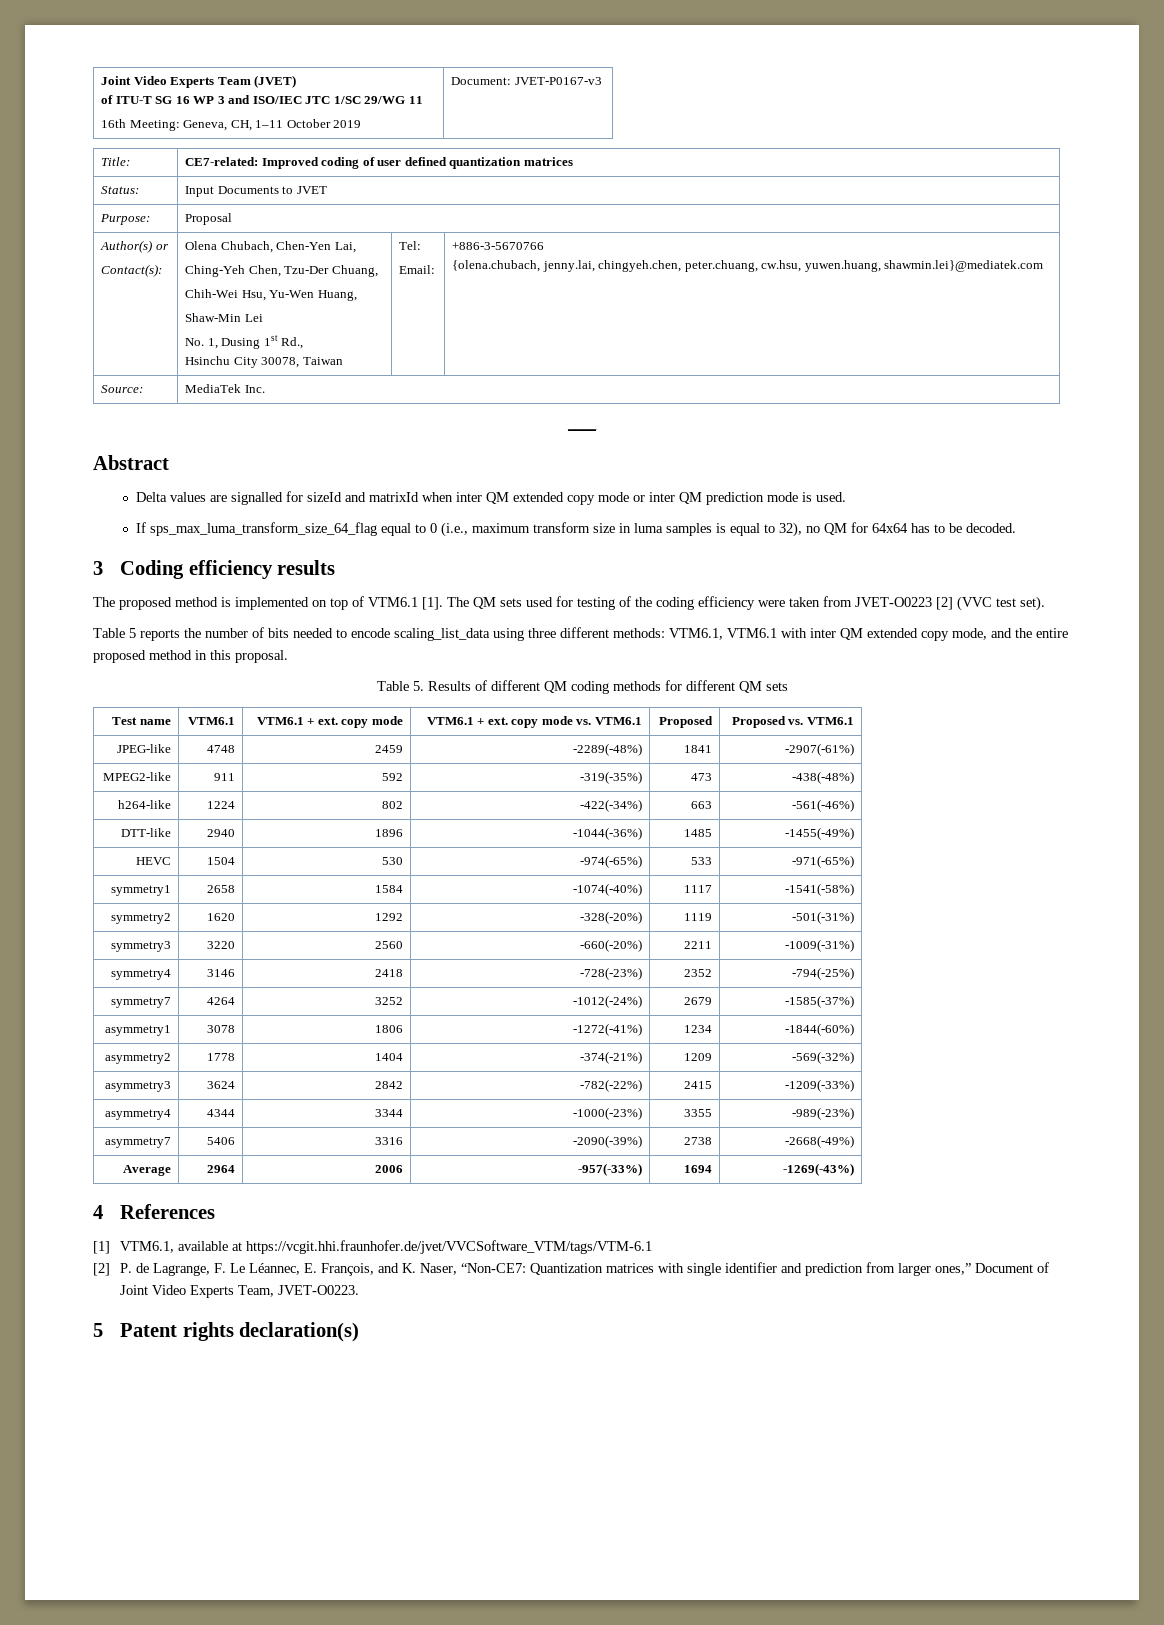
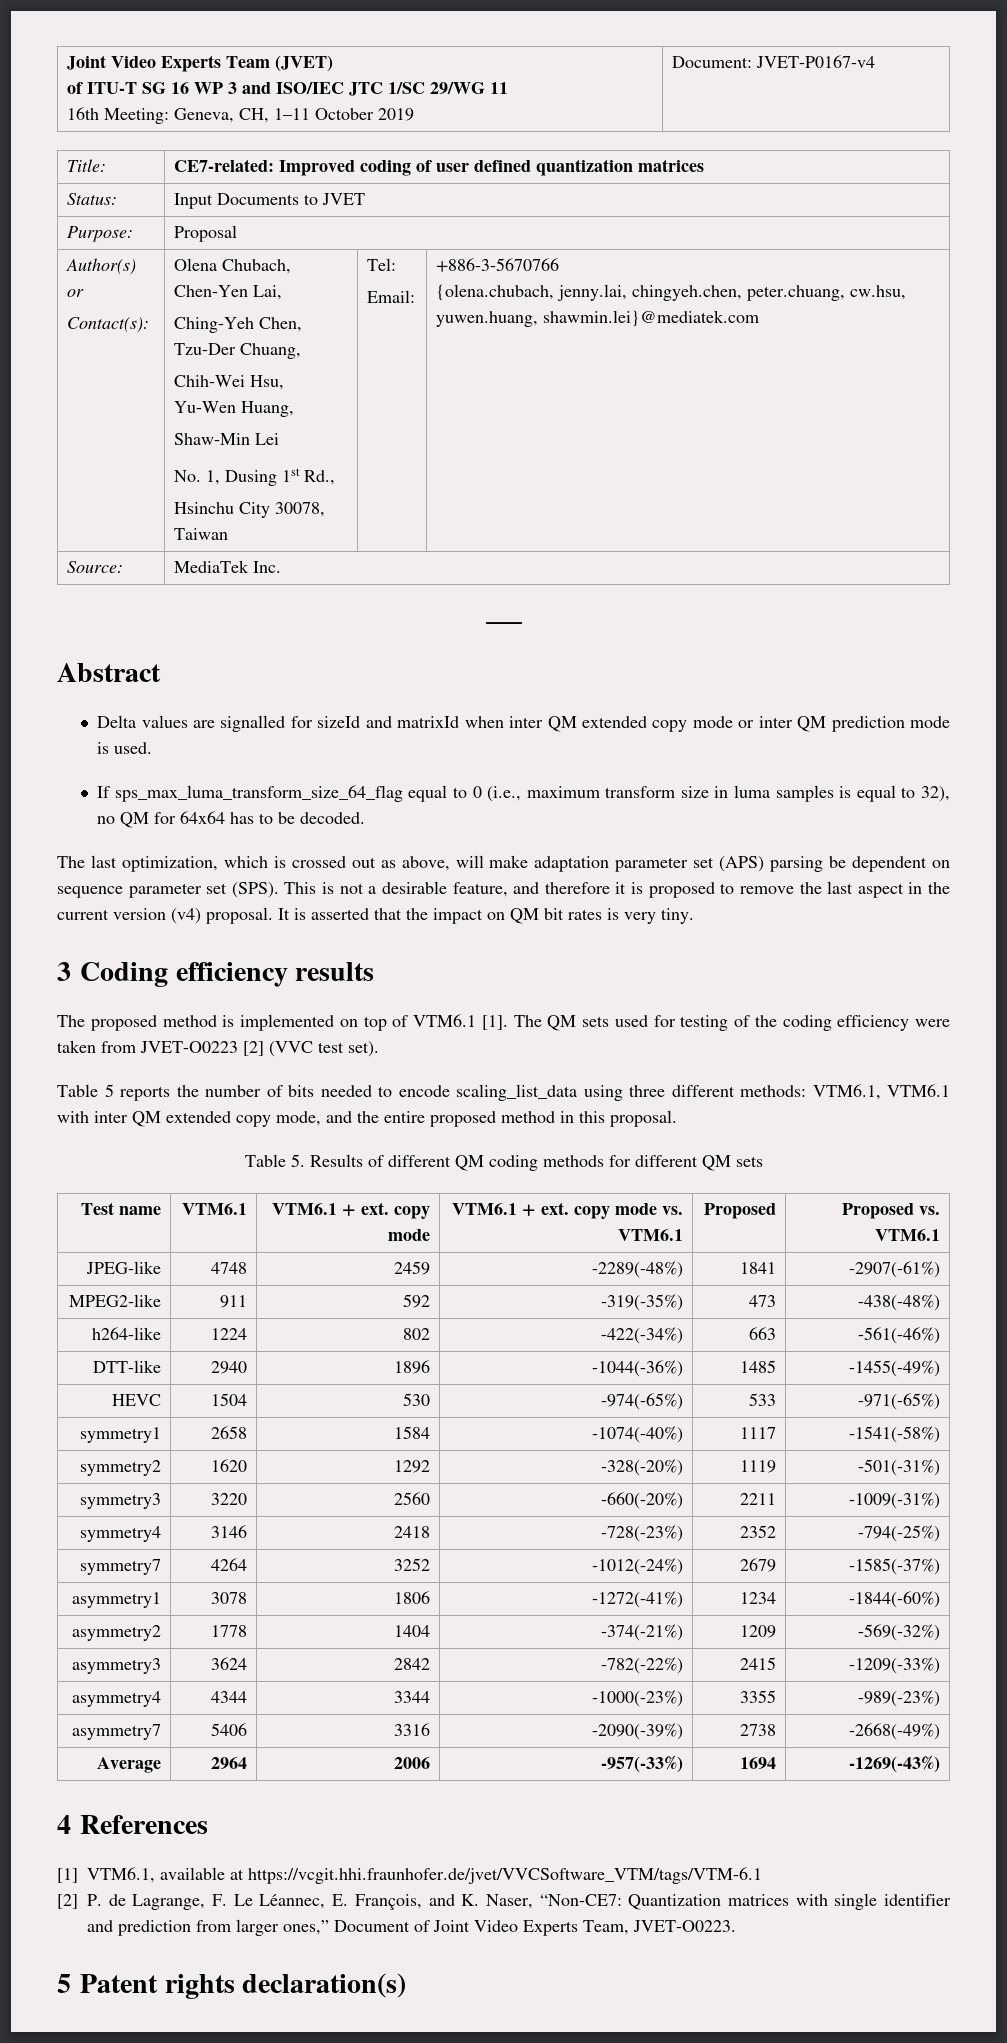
  Joint Video Experts Team (JVET)
  of ITU-T SG 16 WP 3 and ISO/IEC JTC 1/SC 29/WG 11
- 16th Meeting: Geneva, CH, 1–11 October 2019 | Document: JVET-P0167-v3
+ 16th Meeting: Geneva, CH, 1–11 October 2019 | Document: JVET-P0167-v4
+ The last optimization, which is crossed out as above, will make adaptation parameter set (APS) parsing be dependent on sequence parameter set (SPS). This is not a desirable feature, and therefore it is proposed to remove the last aspect in the current version (v4) proposal. It is asserted that the impact on QM bit rates is very tiny.

